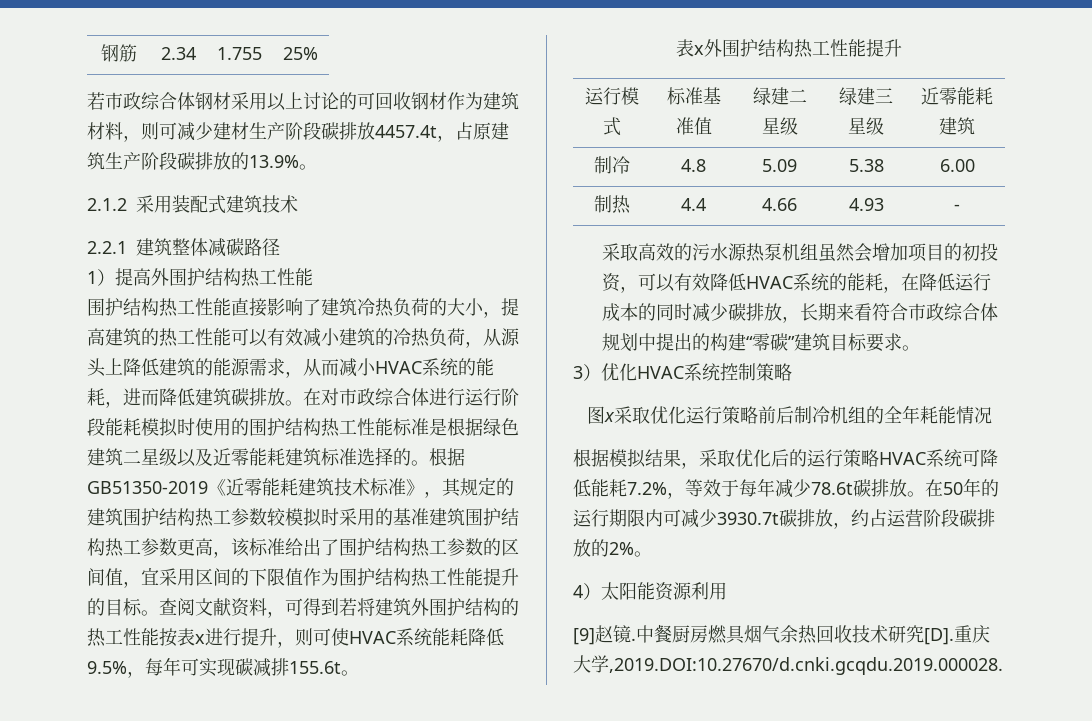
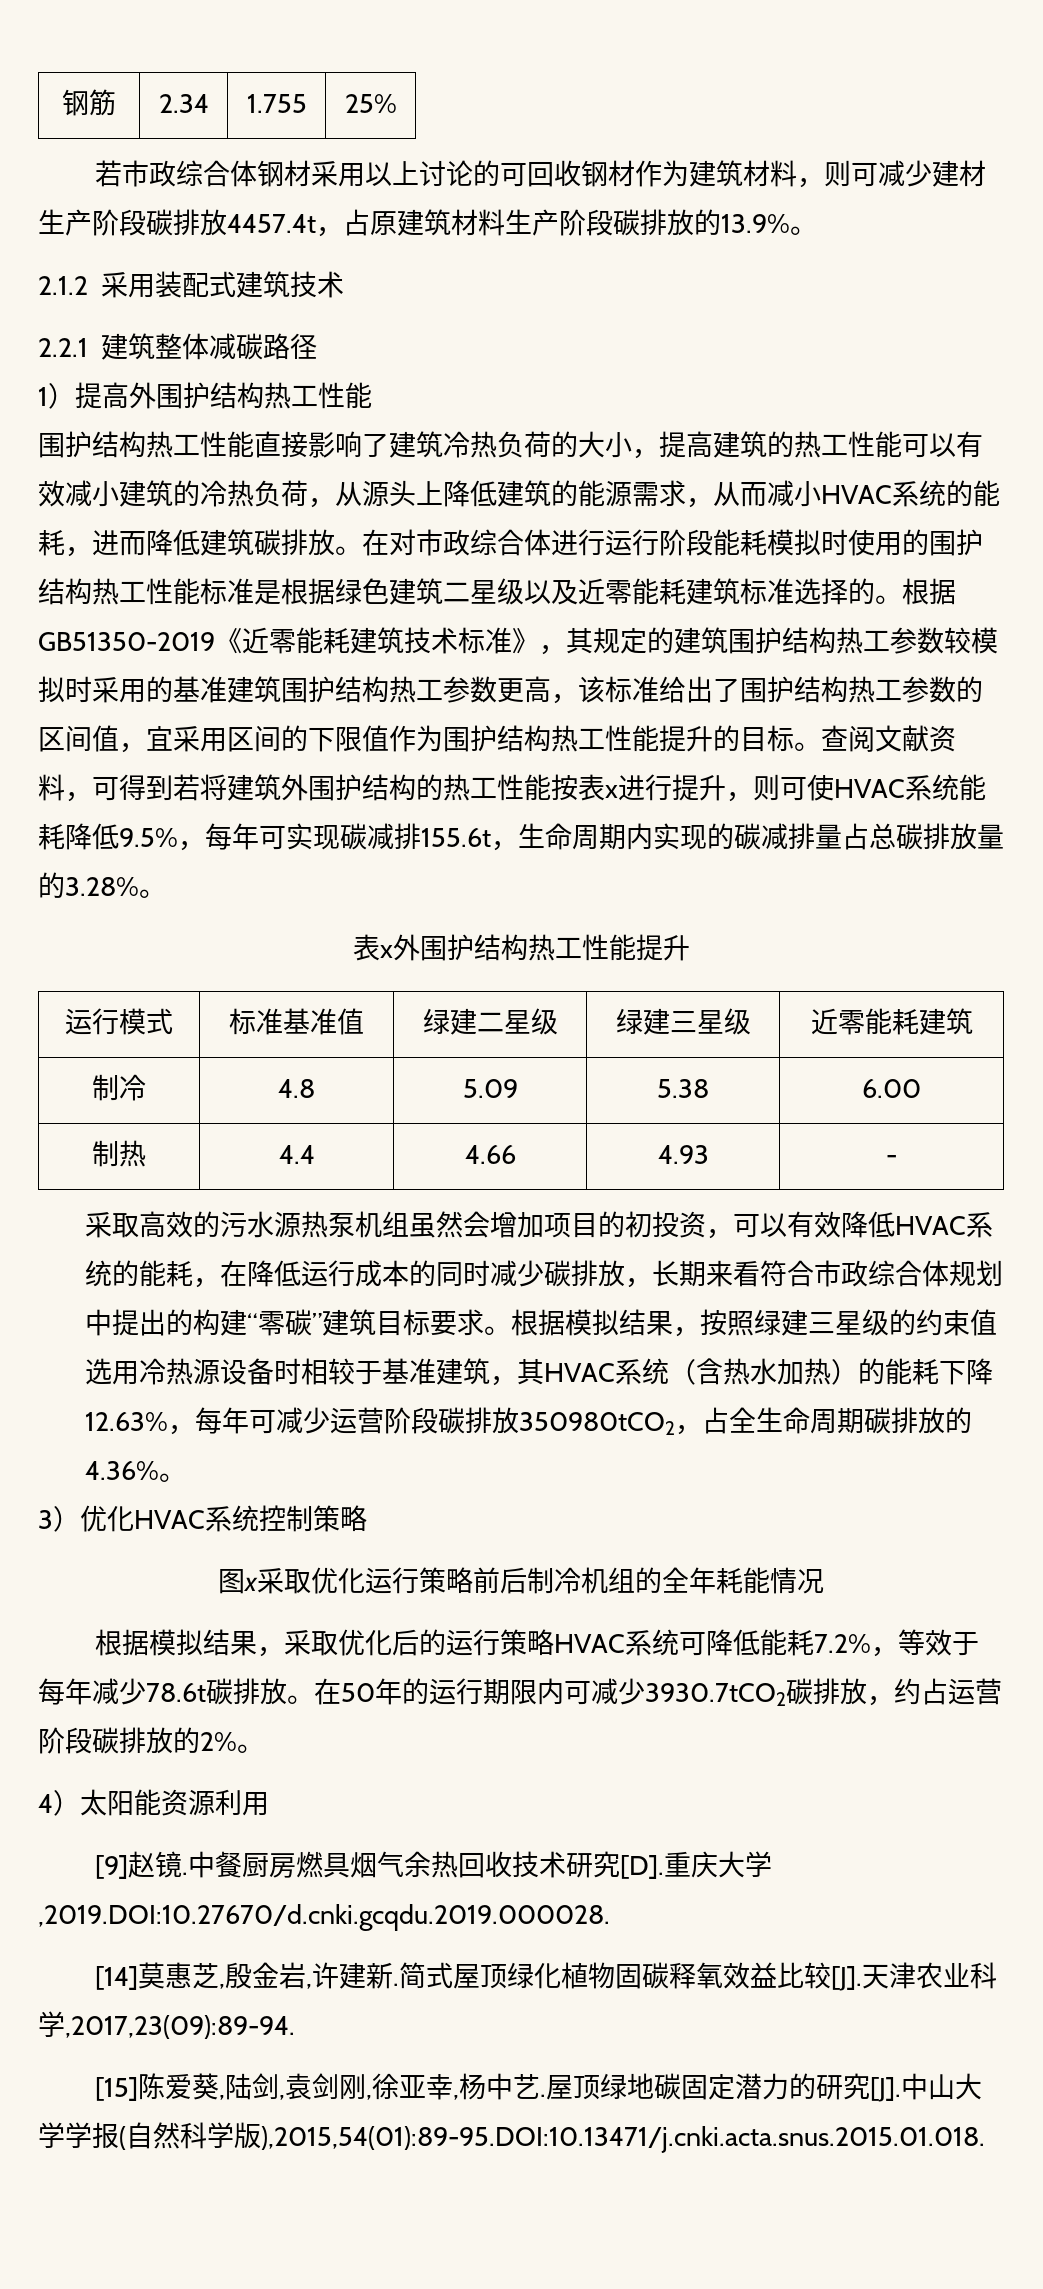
- 若市政综合体钢材采用以上讨论的可回收钢材作为建筑材料，则可减少建材生产阶段碳排放4457.4t，占原建筑生产阶段碳排放的13.9%。
+ 若市政综合体钢材采用以上讨论的可回收钢材作为建筑材料，则可减少建材生产阶段碳排放4457.4t，占原建筑材料生产阶段碳排放的13.9%。
- 查阅文献资料，可得到若将建筑外围护结构的热工性能按表x进行提升，则可使HVAC系统能耗降低9.5%，每年可实现碳减排155.6t。
+ 查阅文献资料，可得到若将建筑外围护结构的热工性能按表x进行提升，则可使HVAC系统能耗降低9.5%，每年可实现碳减排155.6t，生命周期内实现的碳减排量占总碳排放量的3.28%。
+ 根据模拟结果，按照绿建三星级的约束值选用冷热源设备时相较于基准建筑，其HVAC系统（含热水加热）的能耗下降12.63%，每年可减少运营阶段碳排放350980tCO2，占全生命周期碳排放的4.36%。
- 在50年的运行期限内可减少3930.7t碳排放，约占运营阶段碳排放的2%。
+ 在50年的运行期限内可减少3930.7tCO2碳排放，约占运营阶段碳排放的2%。
+ [14]莫惠芝,殷金岩,许建新.简式屋顶绿化植物固碳释氧效益比较[J].天津农业科学,2017,23(09):89-94.
+ [15]陈爱葵,陆剑,袁剑刚,徐亚幸,杨中艺.屋顶绿地碳固定潜力的研究[J].中山大学学报(自然科学版),2015,54(01):89-95.DOI:10.13471/j.cnki.acta.snus.2015.01.018.

